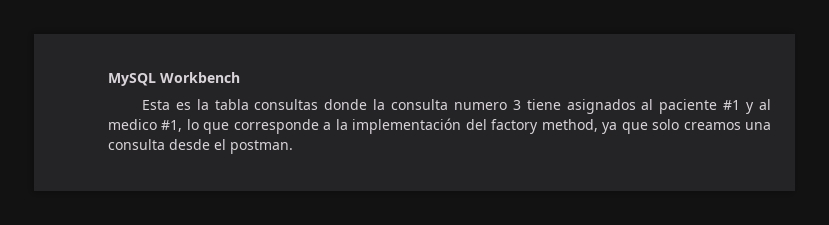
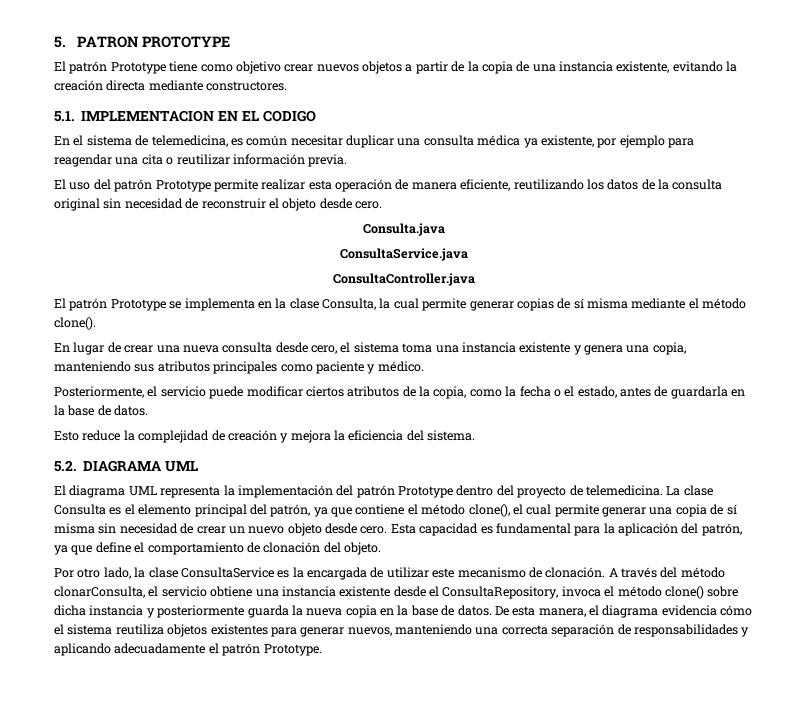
- MySQL Workbench
- Esta es la tabla consultas donde la consulta numero 3 tiene asignados al paciente #1 y al medico #1, lo que corresponde a la implementación del factory method, ya que solo creamos una consulta desde el postman.
+ 5. PATRON PROTOTYPE
+ El patrón Prototype tiene como objetivo crear nuevos objetos a partir de la copia de una instancia existente, evitando la creación directa mediante constructores.
+ 5.1. IMPLEMENTACION EN EL CODIGO
+ En el sistema de telemedicina, es común necesitar duplicar una consulta médica ya existente, por ejemplo para reagendar una cita o reutilizar información previa.
+ El uso del patrón Prototype permite realizar esta operación de manera eficiente, reutilizando los datos de la consulta original sin necesidad de reconstruir el objeto desde cero.
+ Consulta.java
+ ConsultaService.java
+ ConsultaController.java
+ El patrón Prototype se implementa en la clase Consulta, la cual permite generar copias de sí misma mediante el método clone().
+ En lugar de crear una nueva consulta desde cero, el sistema toma una instancia existente y genera una copia, manteniendo sus atributos principales como paciente y médico.
+ Posteriormente, el servicio puede modificar ciertos atributos de la copia, como la fecha o el estado, antes de guardarla en la base de datos.
+ Esto reduce la complejidad de creación y mejora la eficiencia del sistema.
+ 5.2. DIAGRAMA UML
+ El diagrama UML representa la implementación del patrón Prototype dentro del proyecto de telemedicina. La clase Consulta es el elemento principal del patrón, ya que contiene el método clone(), el cual permite generar una copia de sí misma sin necesidad de crear un nuevo objeto desde cero. Esta capacidad es fundamental para la aplicación del patrón, ya que define el comportamiento de clonación del objeto.
+ Por otro lado, la clase ConsultaService es la encargada de utilizar este mecanismo de clonación. A través del método clonarConsulta, el servicio obtiene una instancia existente desde el ConsultaRepository, invoca el método clone() sobre dicha instancia y posteriormente guarda la nueva copia en la base de datos. De esta manera, el diagrama evidencia cómo el sistema reutiliza objetos existentes para generar nuevos, manteniendo una correcta separación de responsabilidades y aplicando adecuadamente el patrón Prototype.

